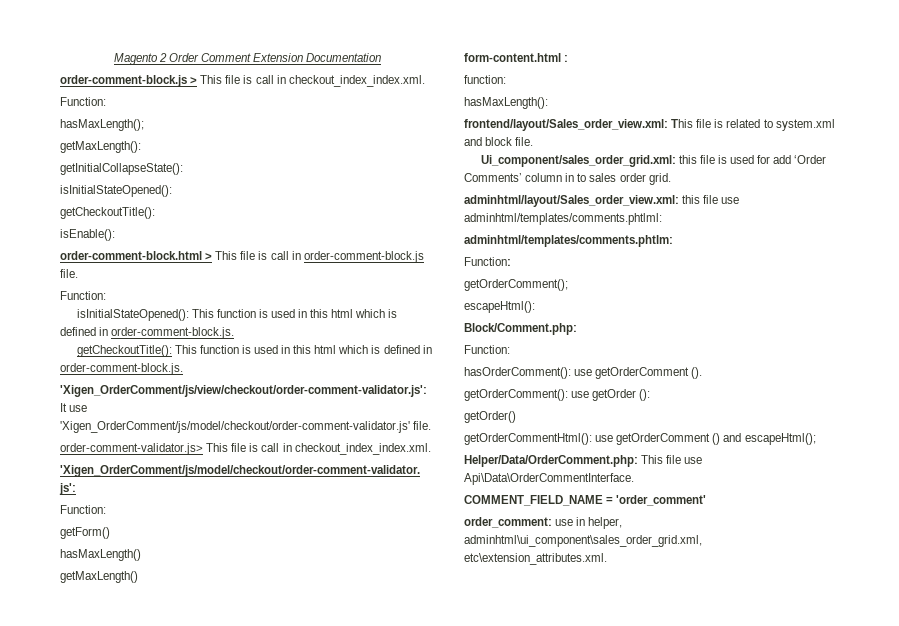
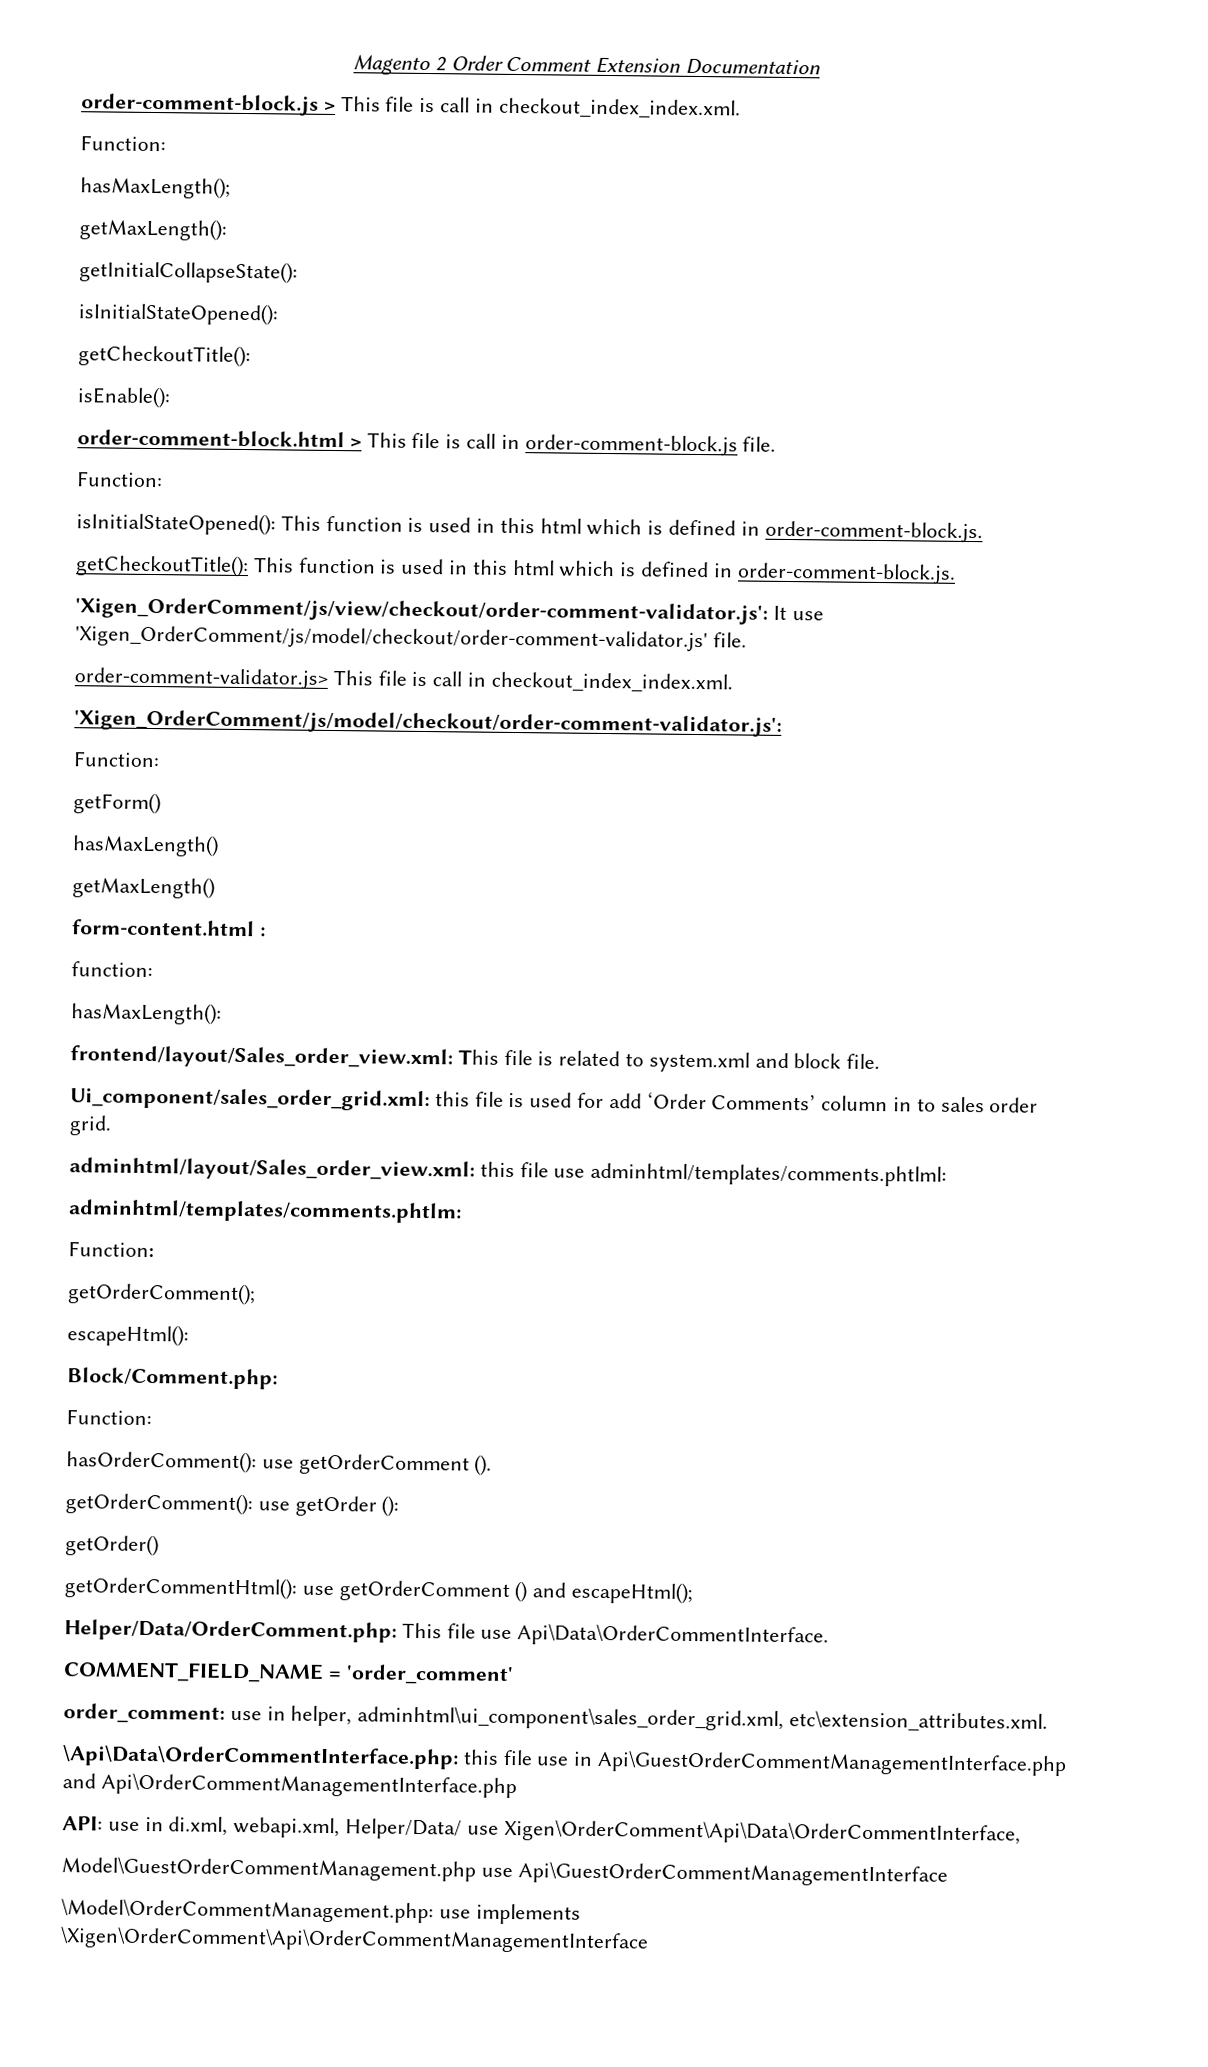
+ \Api\Data\OrderCommentInterface.php: this file use in Api\GuestOrderCommentManagementInterface.php and Api\OrderCommentManagementInterface.php
+ API: use in di.xml, webapi.xml, Helper/Data/ use Xigen\OrderComment\Api\Data\OrderCommentInterface,
+ Model\GuestOrderCommentManagement.php use Api\GuestOrderCommentManagementInterface
+ \Model\OrderCommentManagement.php: use implements \Xigen\OrderComment\Api\OrderCommentManagementInterface

